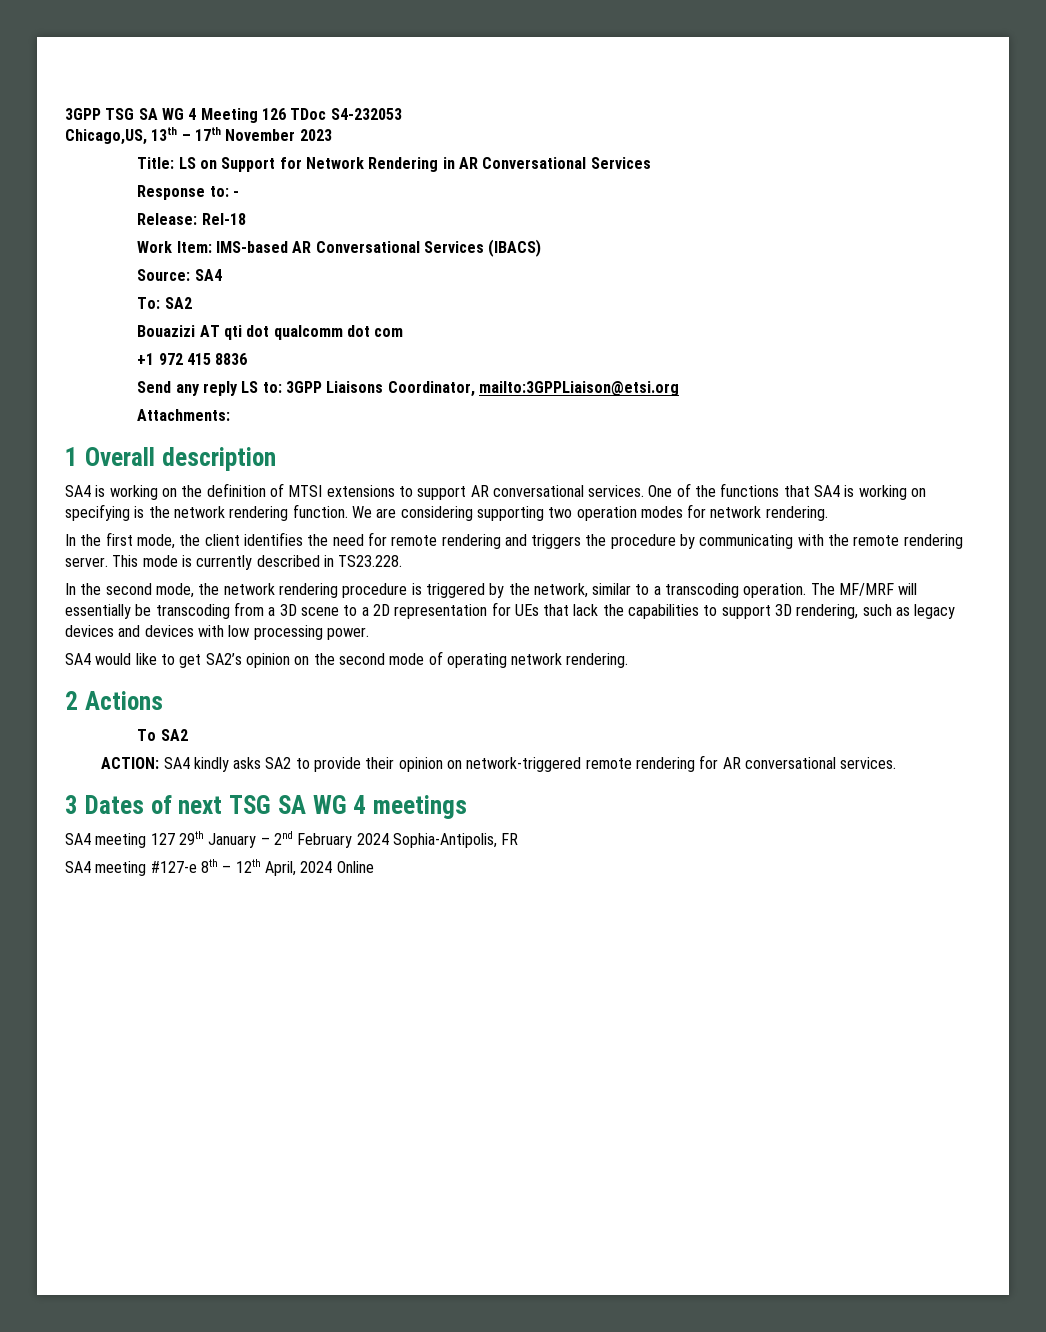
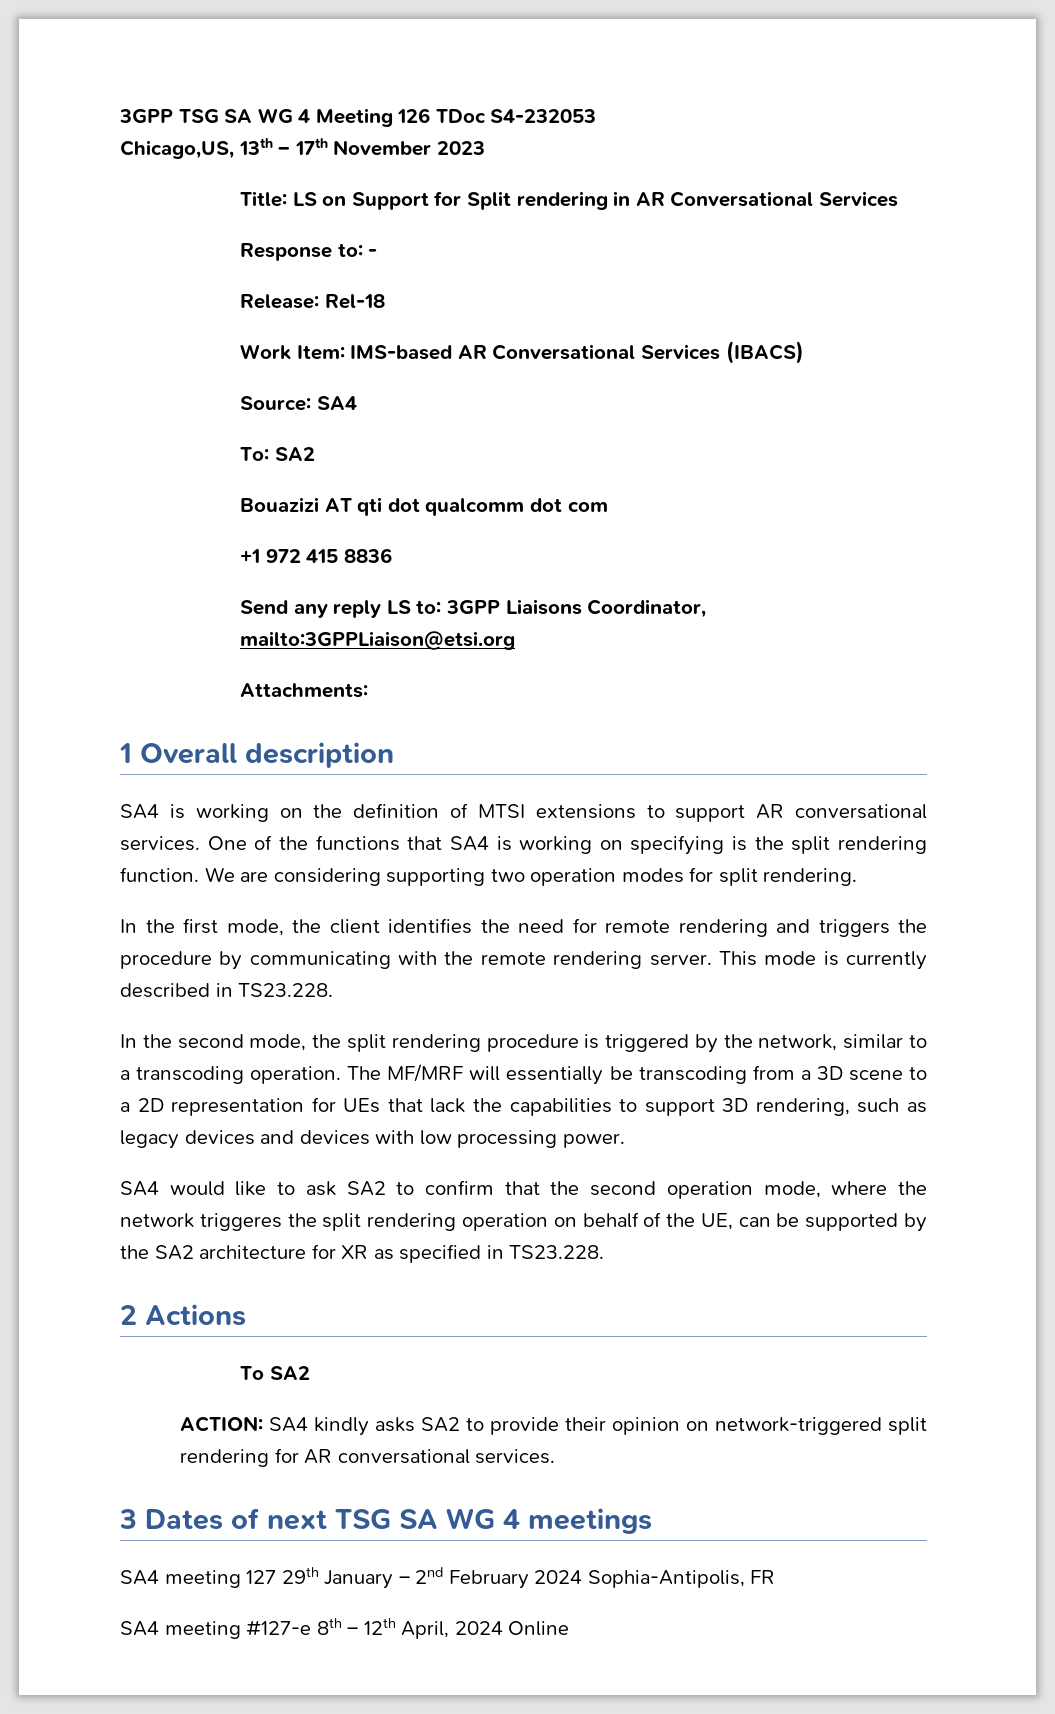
- Title: LS on Support for Network Rendering in AR Conversational Services
+ Title: LS on Support for Split rendering in AR Conversational Services
- One of the functions that SA4 is working on specifying is the network rendering function.
+ One of the functions that SA4 is working on specifying is the split rendering function.
- We are considering supporting two operation modes for network rendering.
+ We are considering supporting two operation modes for split rendering.
- In the second mode, the network rendering procedure is triggered by the network, similar to a transcoding operation.
+ In the second mode, the split rendering procedure is triggered by the network, similar to a transcoding operation.
- SA4 would like to get SA2’s opinion on the second mode of operating network rendering.
+ SA4 would like to ask SA2 to confirm that the second operation mode, where the network triggeres the split rendering operation on behalf of the UE, can be supported by the SA2 architecture for XR as specified in TS23.228.
- ACTION: SA4 kindly asks SA2 to provide their opinion on network-triggered remote rendering for AR conversational services.
+ ACTION: SA4 kindly asks SA2 to provide their opinion on network-triggered split rendering for AR conversational services.

